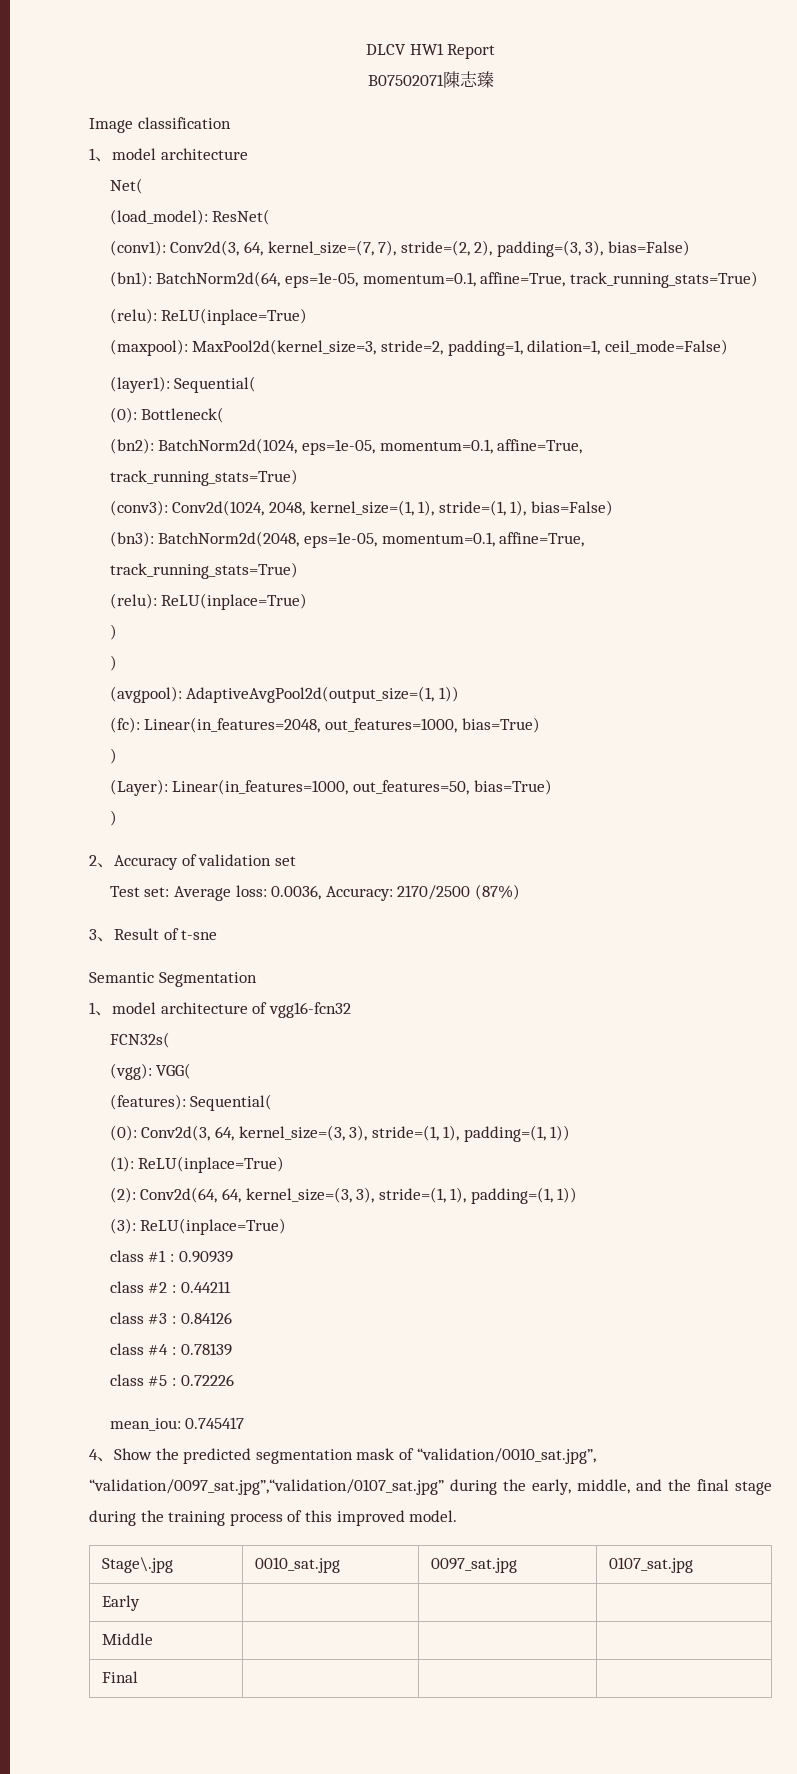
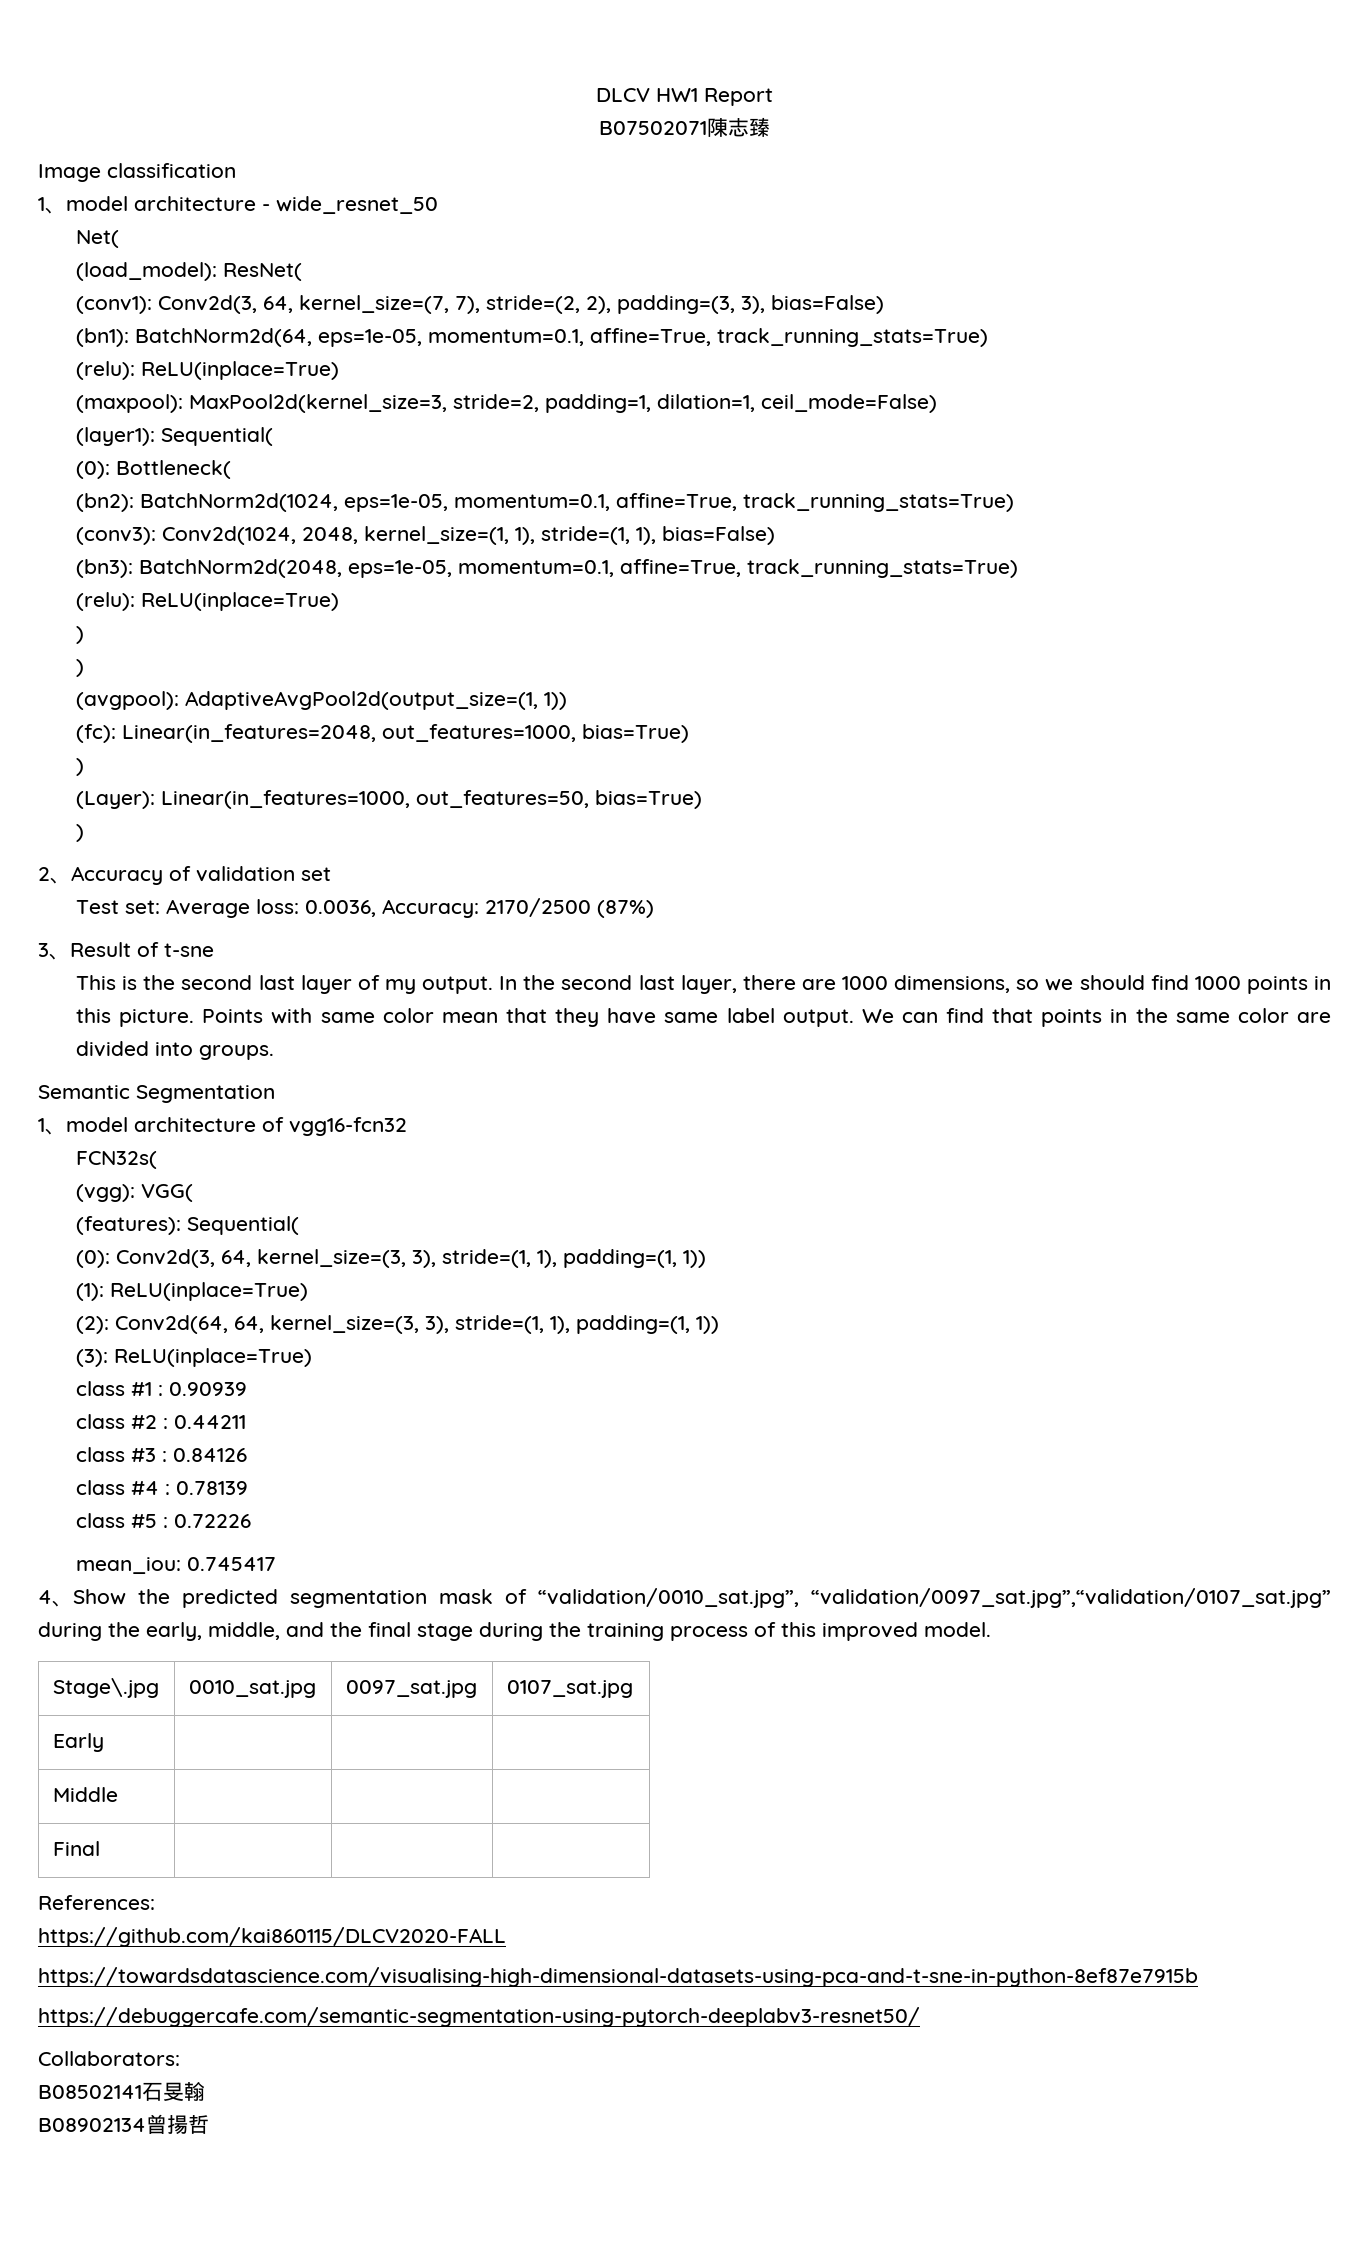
  Image classification
- 1、model architecture
+ 1、model architecture - wide_resnet_50
+ This is the second last layer of my output. In the second last layer, there are 1000 dimensions, so we should find 1000 points in this picture. Points with same color mean that they have same label output. We can find that points in the same color are divided into groups.
+ References:
+ https://github.com/kai860115/DLCV2020-FALL
+ https://towardsdatascience.com/visualising-high-dimensional-datasets-using-pca-and-t-sne-in-python-8ef87e7915b
+ https://debuggercafe.com/semantic-segmentation-using-pytorch-deeplabv3-resnet50/
+ Collaborators:
+ B08502141石旻翰
+ B08902134曾揚哲

